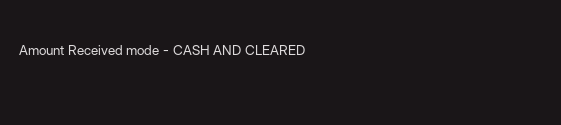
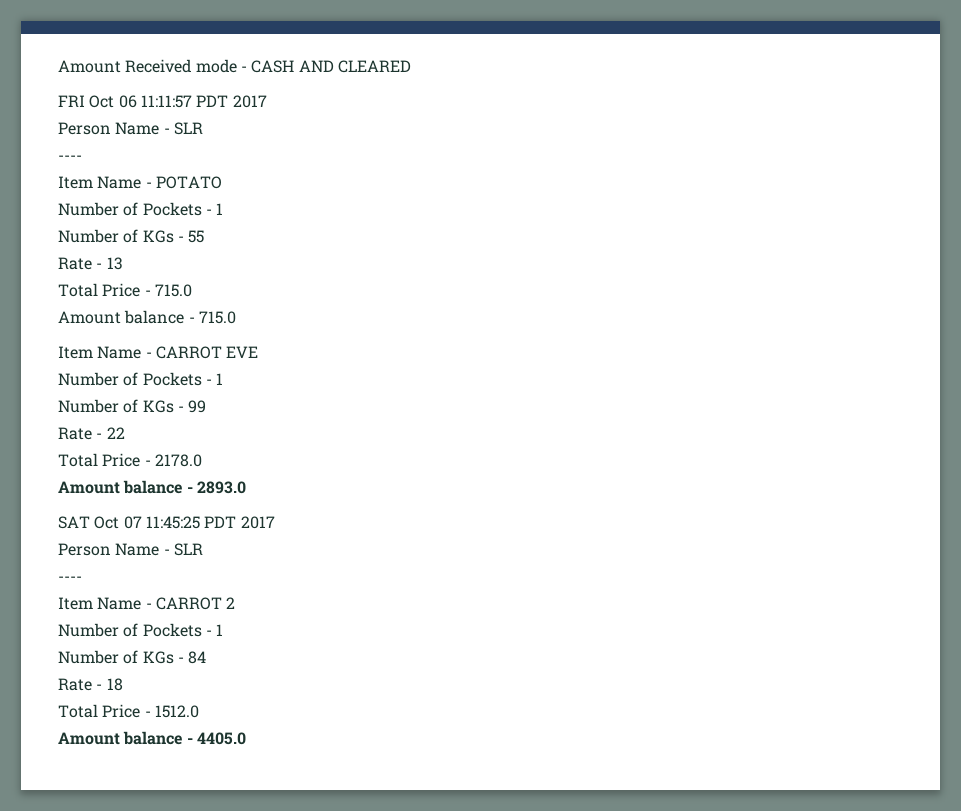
+ FRI Oct 06 11:11:57 PDT 2017
+ Person Name - SLR
+ ----
+ Item Name - POTATO
+ Number of Pockets - 1
+ Number of KGs - 55
+ Rate - 13
+ Total Price - 715.0
+ Amount balance - 715.0
+ Item Name - CARROT EVE
+ Number of Pockets - 1
+ Number of KGs - 99
+ Rate - 22
+ Total Price - 2178.0
+ Amount balance - 2893.0
+ SAT Oct 07 11:45:25 PDT 2017
+ Person Name - SLR
+ ----
+ Item Name - CARROT 2
+ Number of Pockets - 1
+ Number of KGs - 84
+ Rate - 18
+ Total Price - 1512.0
+ Amount balance - 4405.0

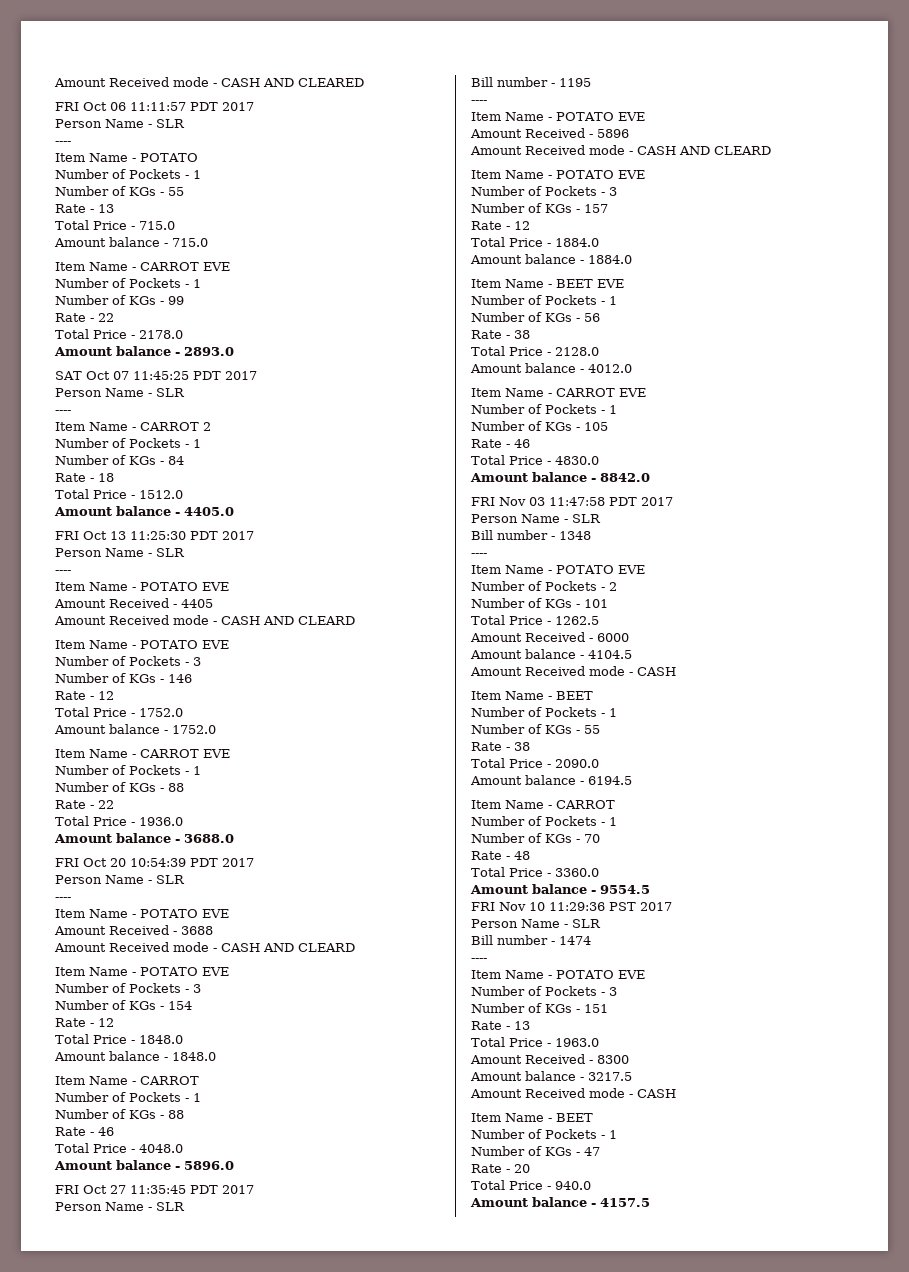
+ FRI Oct 13 11:25:30 PDT 2017
+ Person Name - SLR
+ ----
+ Item Name - POTATO EVE
+ Amount Received - 4405
+ Amount Received mode - CASH AND CLEARD
+ Item Name - POTATO EVE
+ Number of Pockets - 3
+ Number of KGs - 146
+ Rate - 12
+ Total Price - 1752.0
+ Amount balance - 1752.0
+ Item Name - CARROT EVE
+ Number of Pockets - 1
+ Number of KGs - 88
+ Rate - 22
+ Total Price - 1936.0
+ Amount balance - 3688.0
+ FRI Oct 20 10:54:39 PDT 2017
+ Person Name - SLR
+ ----
+ Item Name - POTATO EVE
+ Amount Received - 3688
+ Amount Received mode - CASH AND CLEARD
+ Item Name - POTATO EVE
+ Number of Pockets - 3
+ Number of KGs - 154
+ Rate - 12
+ Total Price - 1848.0
+ Amount balance - 1848.0
+ Item Name - CARROT
+ Number of Pockets - 1
+ Number of KGs - 88
+ Rate - 46
+ Total Price - 4048.0
+ Amount balance - 5896.0
+ FRI Oct 27 11:35:45 PDT 2017
+ Person Name - SLR
+ Bill number - 1195
+ ----
+ Item Name - POTATO EVE
+ Amount Received - 5896
+ Amount Received mode - CASH AND CLEARD
+ Item Name - POTATO EVE
+ Number of Pockets - 3
+ Number of KGs - 157
+ Rate - 12
+ Total Price - 1884.0
+ Amount balance - 1884.0
+ Item Name - BEET EVE
+ Number of Pockets - 1
+ Number of KGs - 56
+ Rate - 38
+ Total Price - 2128.0
+ Amount balance - 4012.0
+ Item Name - CARROT EVE
+ Number of Pockets - 1
+ Number of KGs - 105
+ Rate - 46
+ Total Price - 4830.0
+ Amount balance - 8842.0
+ FRI Nov 03 11:47:58 PDT 2017
+ Person Name - SLR
+ Bill number - 1348
+ ----
+ Item Name - POTATO EVE
+ Number of Pockets - 2
+ Number of KGs - 101
+ Total Price - 1262.5
+ Amount Received - 6000
+ Amount balance - 4104.5
+ Amount Received mode - CASH
+ Item Name - BEET
+ Number of Pockets - 1
+ Number of KGs - 55
+ Rate - 38
+ Total Price - 2090.0
+ Amount balance - 6194.5
+ Item Name - CARROT
+ Number of Pockets - 1
+ Number of KGs - 70
+ Rate - 48
+ Total Price - 3360.0
+ Amount balance - 9554.5
+ FRI Nov 10 11:29:36 PST 2017
+ Person Name - SLR
+ Bill number - 1474
+ ----
+ Item Name - POTATO EVE
+ Number of Pockets - 3
+ Number of KGs - 151
+ Rate - 13
+ Total Price - 1963.0
+ Amount Received - 8300
+ Amount balance - 3217.5
+ Amount Received mode - CASH
+ Item Name - BEET
+ Number of Pockets - 1
+ Number of KGs - 47
+ Rate - 20
+ Total Price - 940.0
+ Amount balance - 4157.5

